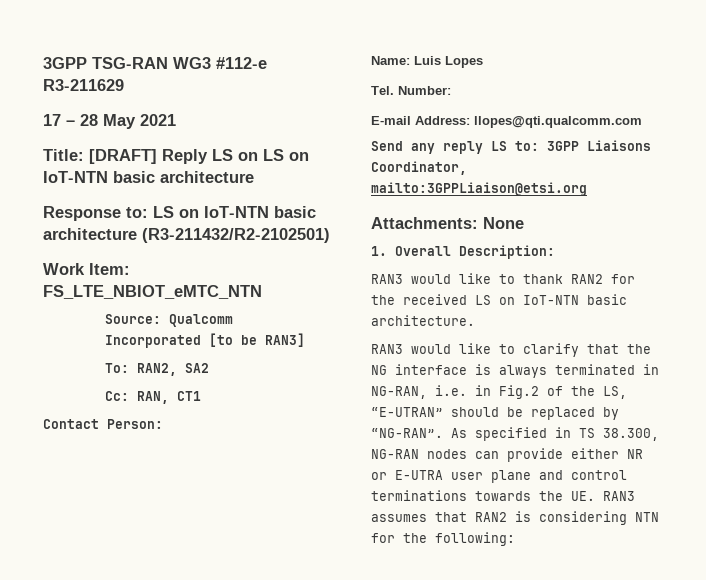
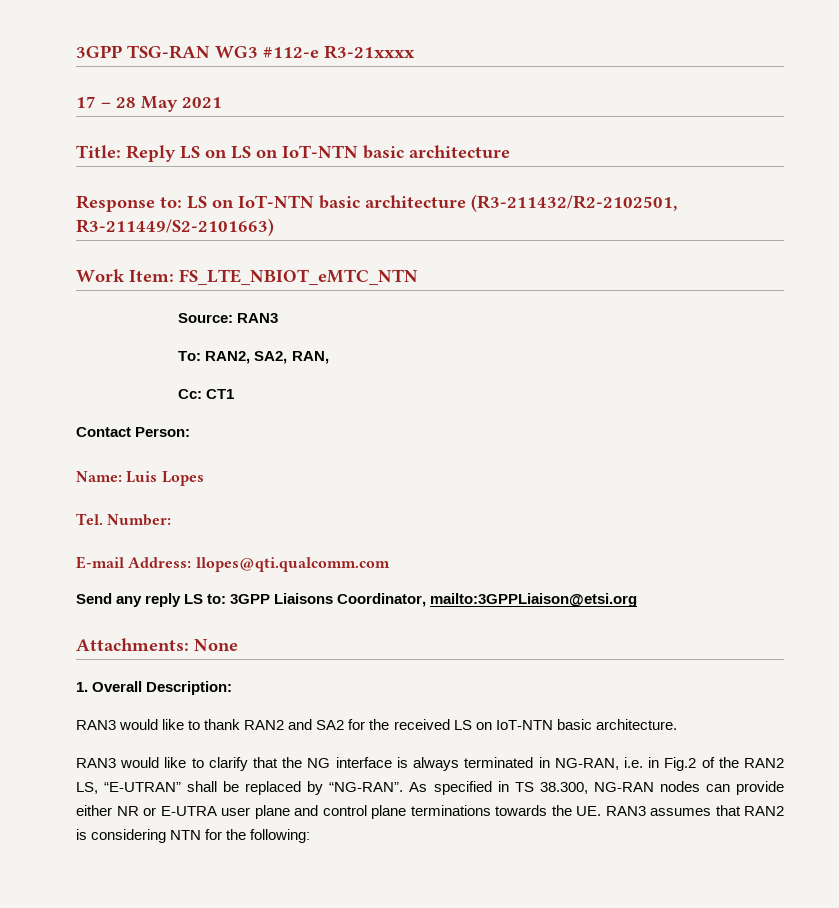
- 3GPP TSG-RAN WG3 #112-e R3-211629
+ 3GPP TSG-RAN WG3 #112-e R3-21xxxx
- Title: [DRAFT] Reply LS on LS on IoT-NTN basic architecture
+ Title: Reply LS on LS on IoT-NTN basic architecture
- Response to: LS on IoT-NTN basic architecture (R3-211432/R2-2102501)
+ Response to: LS on IoT-NTN basic architecture (R3-211432/R2-2102501, R3-211449/S2-2101663)
- Source: Qualcomm Incorporated [to be RAN3]
+ Source: RAN3
- To: RAN2, SA2
+ To: RAN2, SA2, RAN,
- Cc: RAN, CT1
+ Cc: CT1
- RAN3 would like to thank RAN2 for the received LS on IoT-NTN basic architecture.
+ RAN3 would like to thank RAN2 and SA2 for the received LS on IoT-NTN basic architecture.
- RAN3 would like to clarify that the NG interface is always terminated in NG-RAN, i.e. in Fig.2 of the LS, “E-UTRAN” should be replaced by “NG-RAN”.
+ RAN3 would like to clarify that the NG interface is always terminated in NG-RAN, i.e. in Fig.2 of the RAN2 LS, “E-UTRAN” shall be replaced by “NG-RAN”.
- As specified in TS 38.300, NG-RAN nodes can provide either NR or E-UTRA user plane and control terminations towards the UE. RAN3 assumes that RAN2 is considering NTN for the following:
+ As specified in TS 38.300, NG-RAN nodes can provide either NR or E-UTRA user plane and control plane terminations towards the UE. RAN3 assumes that RAN2 is considering NTN for the following:

